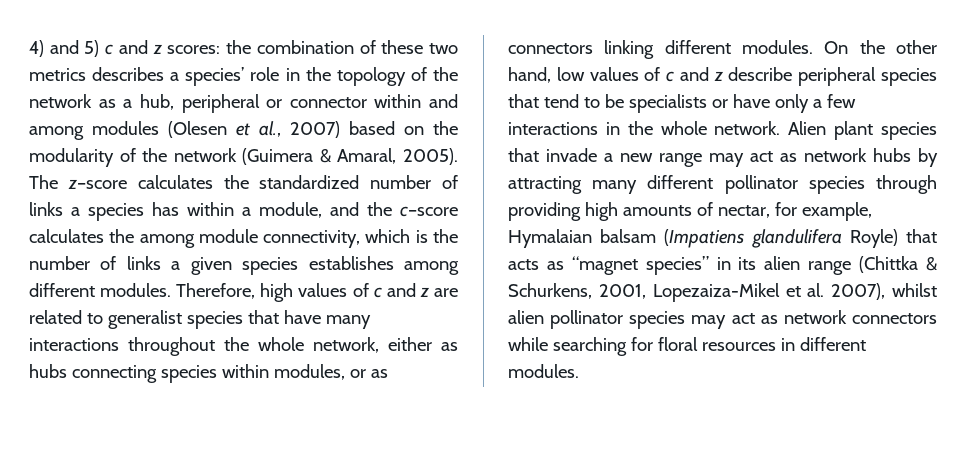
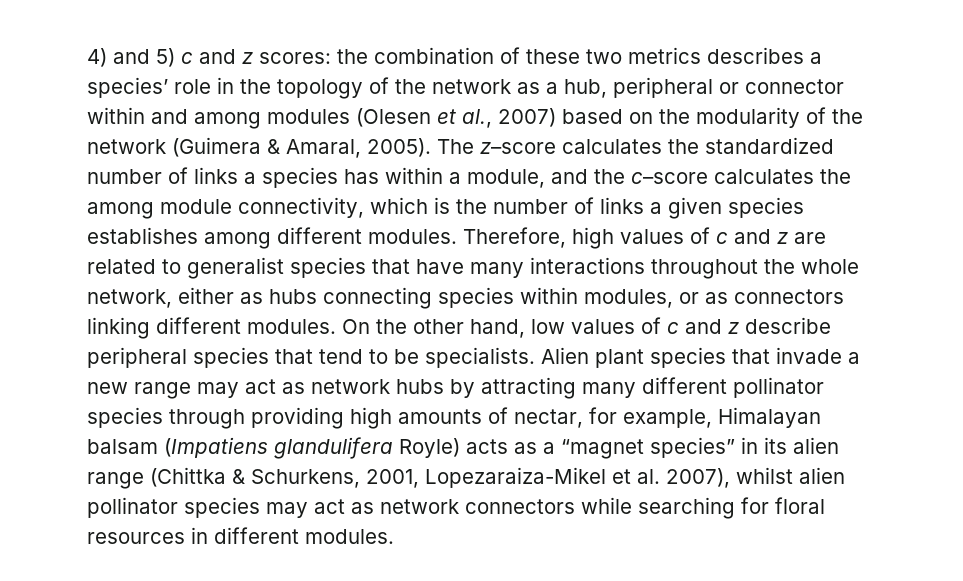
- On the other hand, low values of c and z describe peripheral species that tend to be specialists or have only a few interactions in the whole network.
+ On the other hand, low values of c and z describe peripheral species that tend to be specialists.
- Alien plant species that invade a new range may act as network hubs by attracting many different pollinator species through providing high amounts of nectar, for example, Hymalaian balsam (Impatiens glandulifera Royle) that acts as “magnet species” in its alien range (Chittka & Schurkens, 2001, Lopezaiza-Mikel et al. 2007), whilst alien pollinator species may act as network connectors while searching for floral resources in different modules.
+ Alien plant species that invade a new range may act as network hubs by attracting many different pollinator species through providing high amounts of nectar, for example, Himalayan balsam (Impatiens glandulifera Royle) acts as a “magnet species” in its alien range (Chittka & Schurkens, 2001, Lopezaraiza-Mikel et al. 2007), whilst alien pollinator species may act as network connectors while searching for floral resources in different modules.

